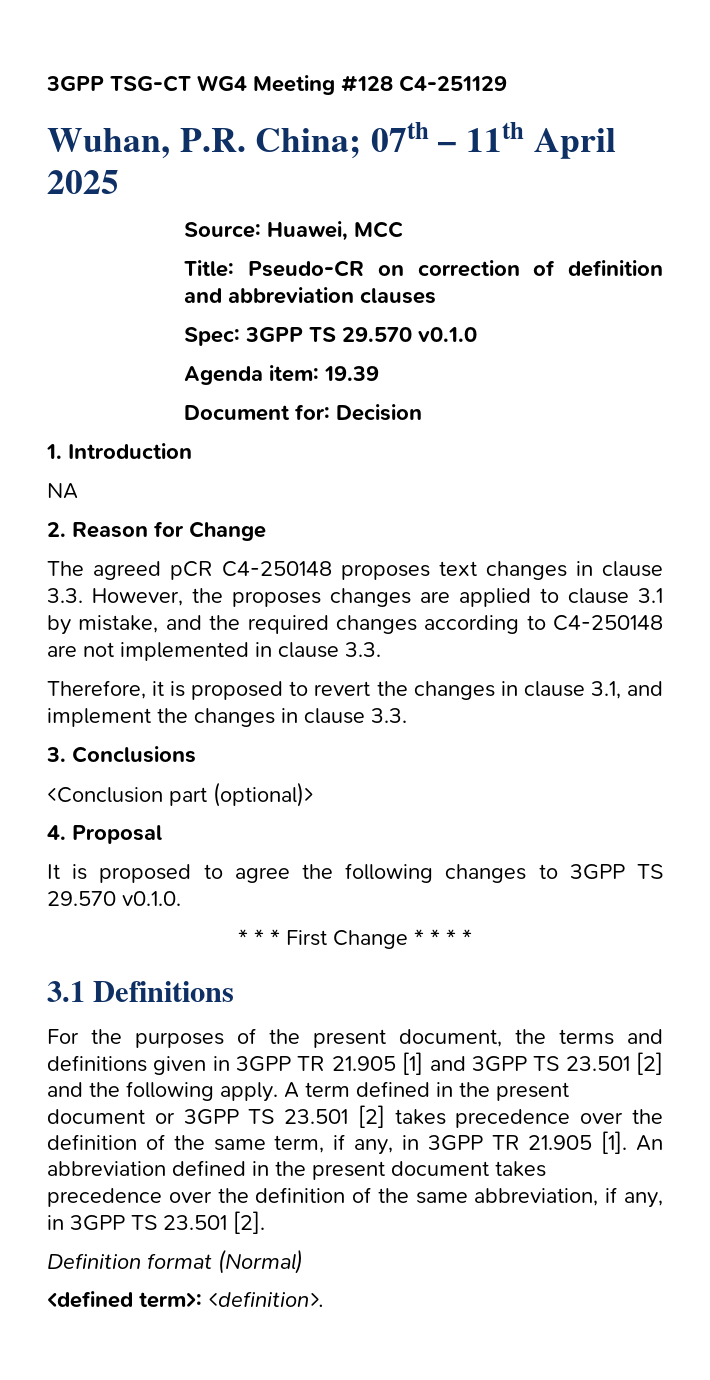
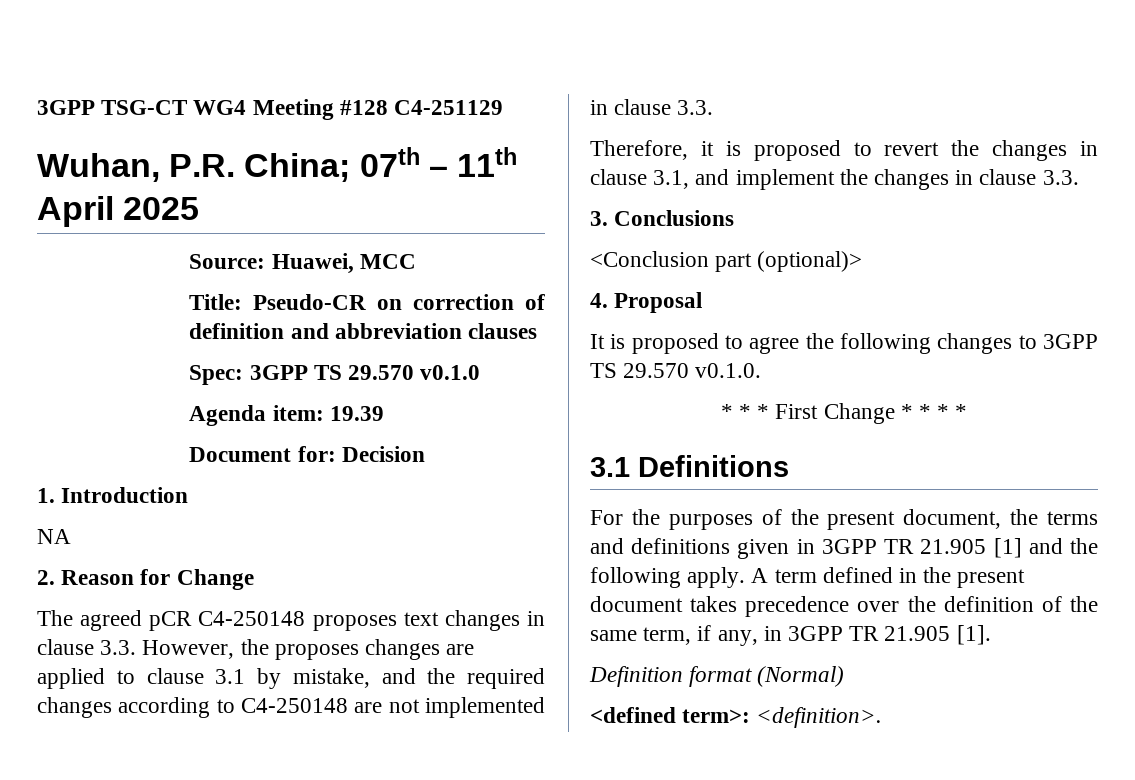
- For the purposes of the present document, the terms and definitions given in 3GPP TR 21.905 [1] and 3GPP TS 23.501 [2] and the following apply.
+ For the purposes of the present document, the terms and definitions given in 3GPP TR 21.905 [1] and the following apply.
- A term defined in the present document or 3GPP TS 23.501 [2] takes precedence over the definition of the same term, if any, in 3GPP TR 21.905 [1]. An abbreviation defined in the present document takes precedence over the definition of the same abbreviation, if any, in 3GPP TS 23.501 [2].
+ A term defined in the present document takes precedence over the definition of the same term, if any, in 3GPP TR 21.905 [1].

